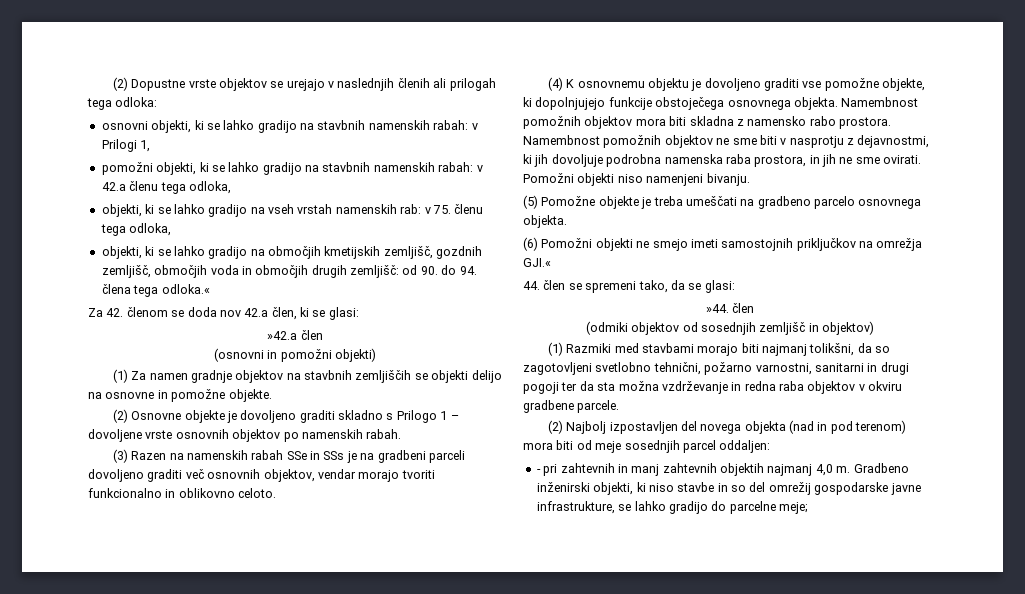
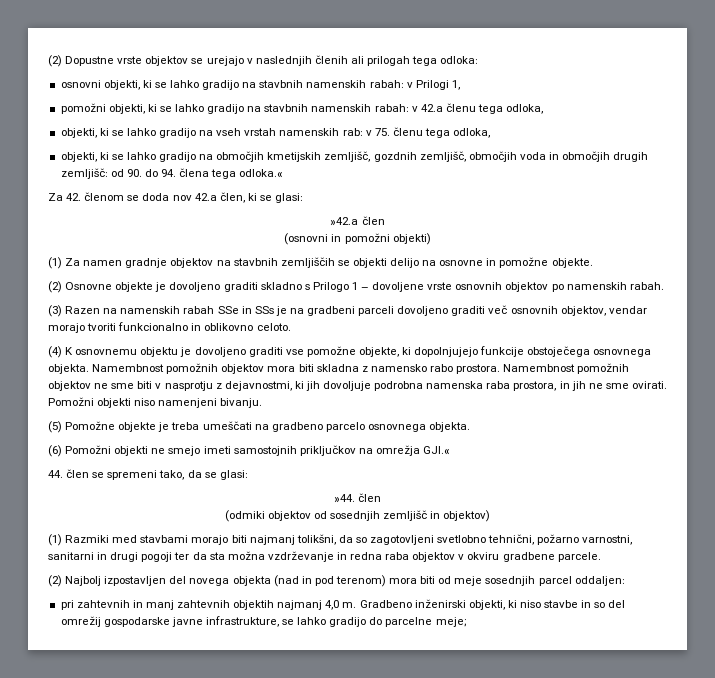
- - pri zahtevnih in manj zahtevnih objektih najmanj 4,0 m.
+ pri zahtevnih in manj zahtevnih objektih najmanj 4,0 m.

